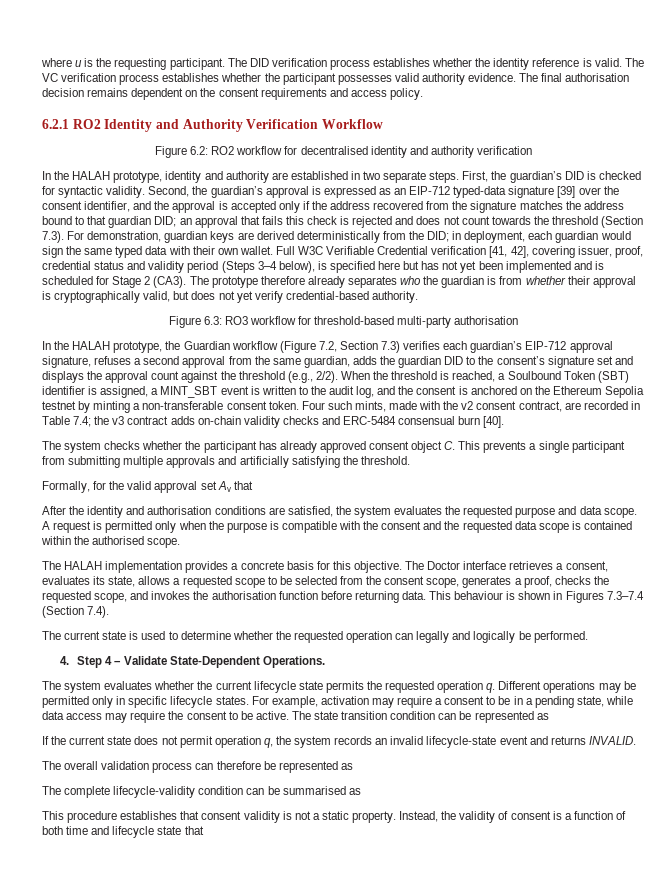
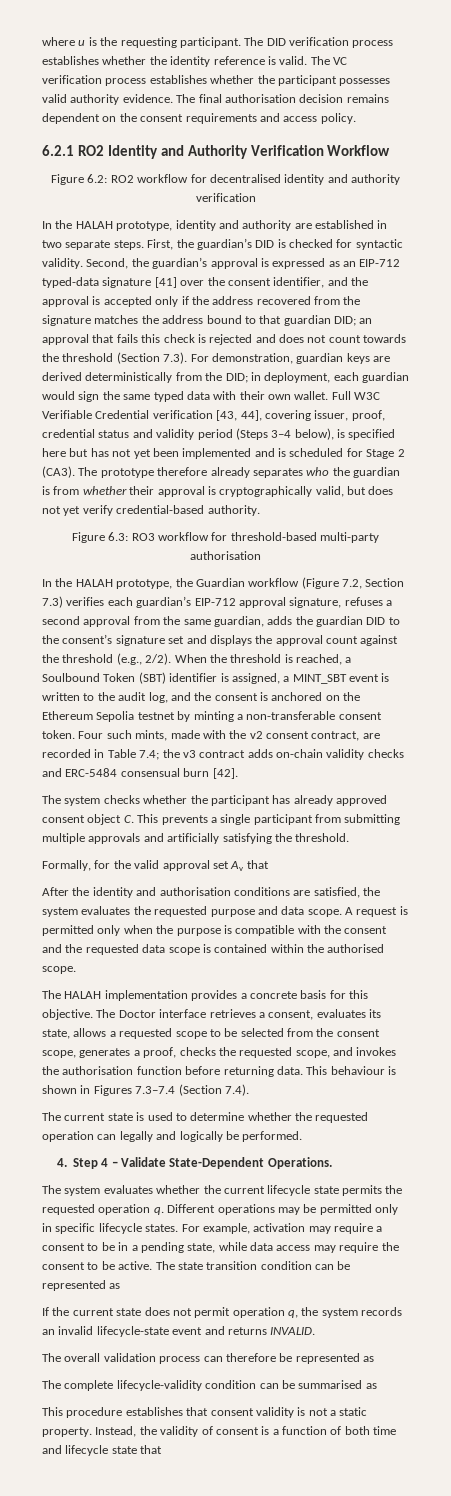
- Second, the guardian’s approval is expressed as an EIP-712 typed-data signature [39] over the consent identifier, and the approval is accepted only if the address recovered from the signature matches the address bound to that guardian DID;
+ Second, the guardian’s approval is expressed as an EIP-712 typed-data signature [41] over the consent identifier, and the approval is accepted only if the address recovered from the signature matches the address bound to that guardian DID;
- Full W3C Verifiable Credential verification [41, 42], covering issuer, proof, credential status and validity period (Steps 3–4 below), is specified here but has not yet been implemented and is scheduled for Stage 2 (CA3).
+ Full W3C Verifiable Credential verification [43, 44], covering issuer, proof, credential status and validity period (Steps 3–4 below), is specified here but has not yet been implemented and is scheduled for Stage 2 (CA3).
- Four such mints, made with the v2 consent contract, are recorded in Table 7.4; the v3 contract adds on-chain validity checks and ERC-5484 consensual burn [40].
+ Four such mints, made with the v2 consent contract, are recorded in Table 7.4; the v3 contract adds on-chain validity checks and ERC-5484 consensual burn [42].

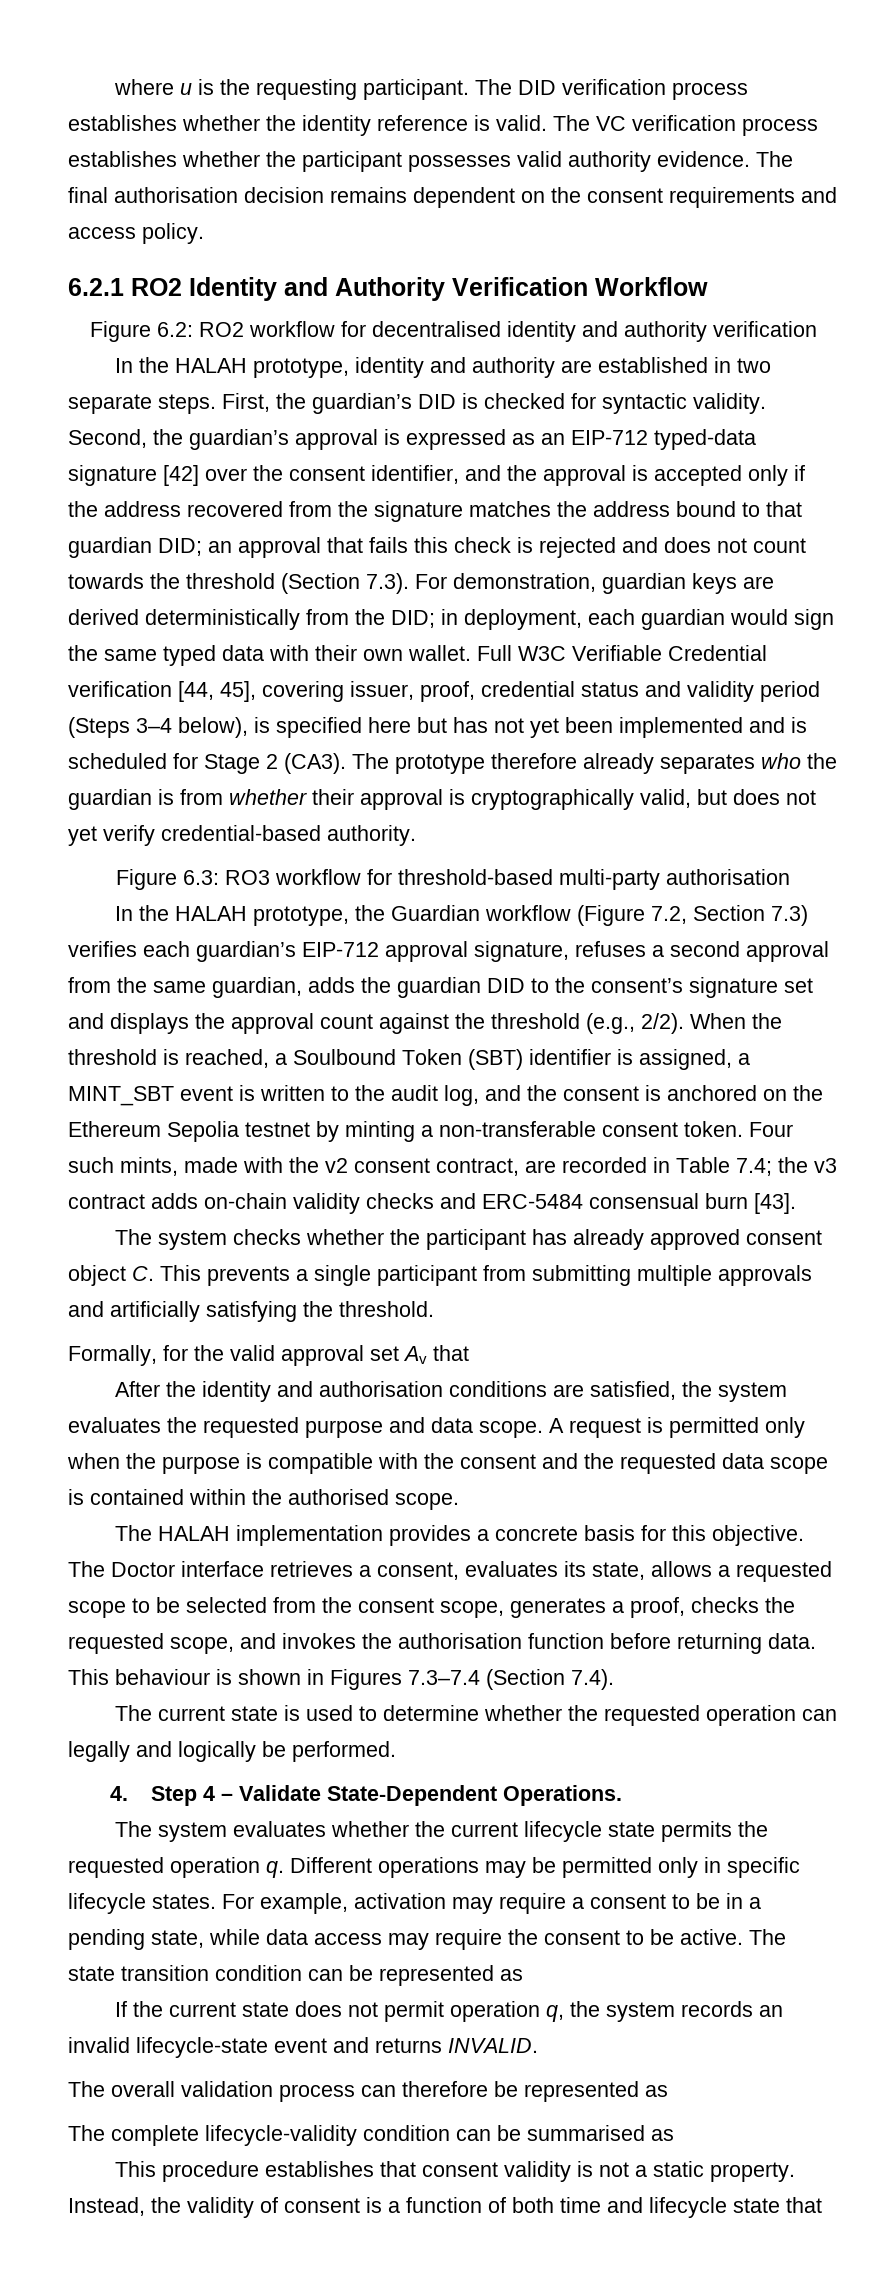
- Second, the guardian’s approval is expressed as an EIP-712 typed-data signature [41] over the consent identifier, and the approval is accepted only if the address recovered from the signature matches the address bound to that guardian DID;
+ Second, the guardian’s approval is expressed as an EIP-712 typed-data signature [42] over the consent identifier, and the approval is accepted only if the address recovered from the signature matches the address bound to that guardian DID;
- Full W3C Verifiable Credential verification [43, 44], covering issuer, proof, credential status and validity period (Steps 3–4 below), is specified here but has not yet been implemented and is scheduled for Stage 2 (CA3).
+ Full W3C Verifiable Credential verification [44, 45], covering issuer, proof, credential status and validity period (Steps 3–4 below), is specified here but has not yet been implemented and is scheduled for Stage 2 (CA3).
- Four such mints, made with the v2 consent contract, are recorded in Table 7.4; the v3 contract adds on-chain validity checks and ERC-5484 consensual burn [42].
+ Four such mints, made with the v2 consent contract, are recorded in Table 7.4; the v3 contract adds on-chain validity checks and ERC-5484 consensual burn [43].

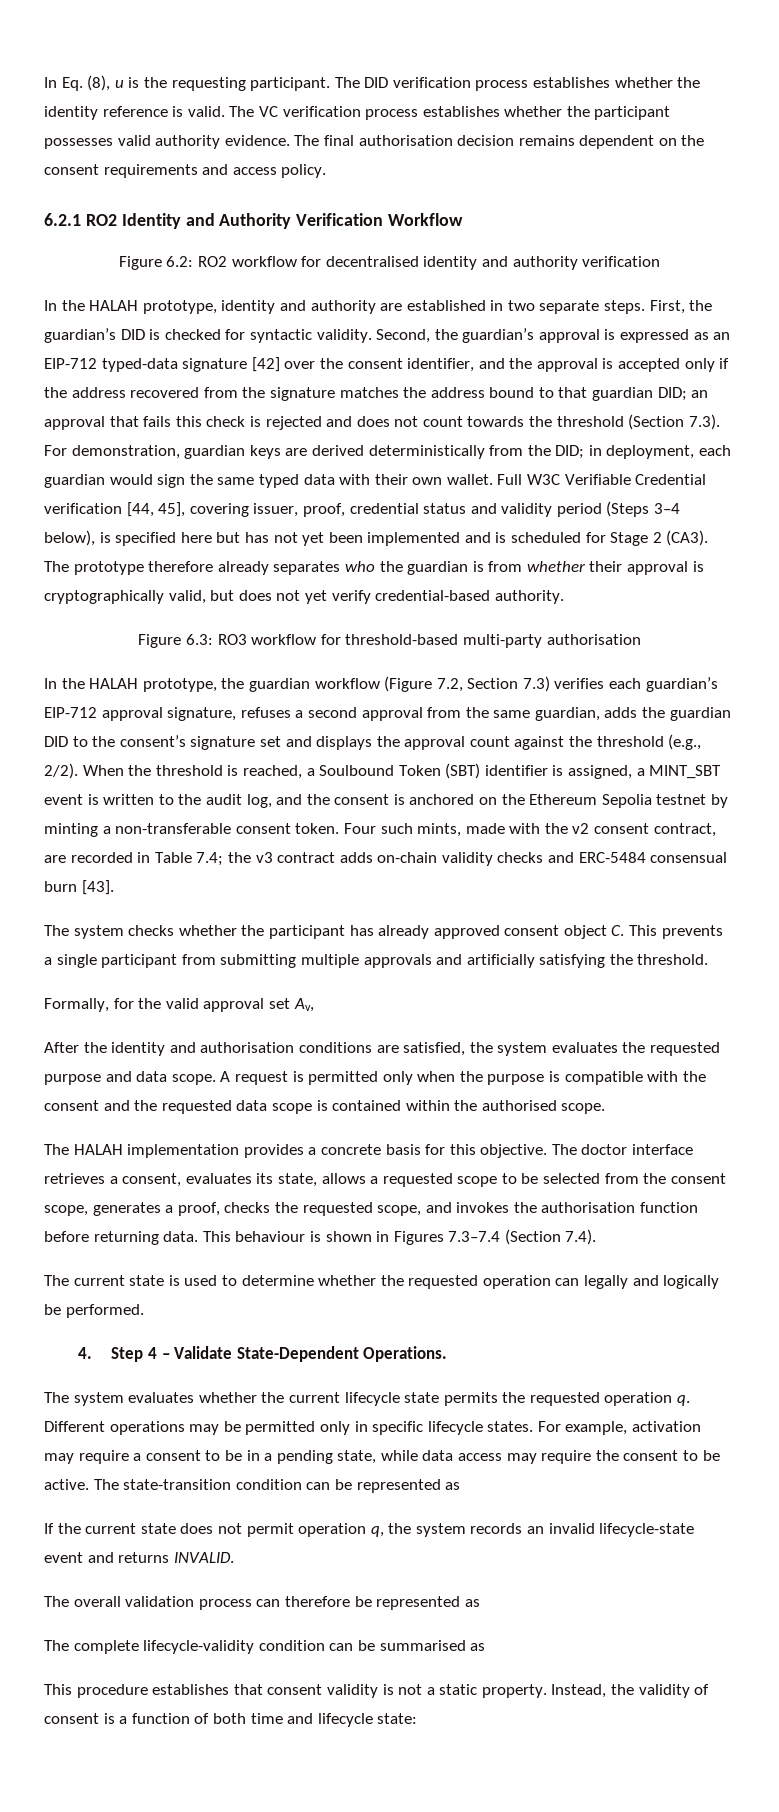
- where u is the requesting participant.
+ In Eq. (8), u is the requesting participant.
- In the HALAH prototype, the Guardian workflow (Figure 7.2, Section 7.3) verifies each guardian’s EIP-712 approval signature, refuses a second approval from the same guardian, adds the guardian DID to the consent’s signature set and displays the approval count against the threshold (e.g., 2/2).
+ In the HALAH prototype, the guardian workflow (Figure 7.2, Section 7.3) verifies each guardian’s EIP-712 approval signature, refuses a second approval from the same guardian, adds the guardian DID to the consent’s signature set and displays the approval count against the threshold (e.g., 2/2).
- Formally, for the valid approval set Av that
+ Formally, for the valid approval set Av,
- The Doctor interface retrieves a consent, evaluates its state, allows a requested scope to be selected from the consent scope, generates a proof, checks the requested scope, and invokes the authorisation function before returning data.
+ The doctor interface retrieves a consent, evaluates its state, allows a requested scope to be selected from the consent scope, generates a proof, checks the requested scope, and invokes the authorisation function before returning data.
- The state transition condition can be represented as
+ The state-transition condition can be represented as
- Instead, the validity of consent is a function of both time and lifecycle state that
+ Instead, the validity of consent is a function of both time and lifecycle state:

